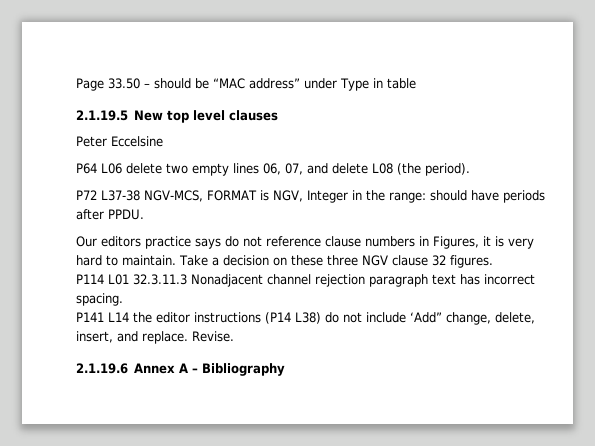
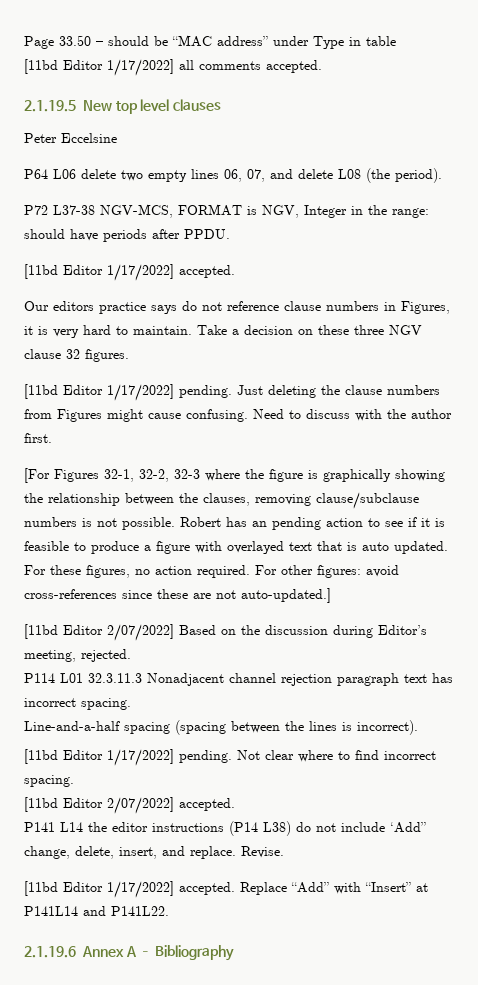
+ [11bd Editor 1/17/2022] all comments accepted.
  P72 L37-38 NGV-MCS, FORMAT is NGV, Integer in the range: should have periods after PPDU.
+ [11bd Editor 1/17/2022] accepted.
+ [11bd Editor 1/17/2022] pending. Just deleting the clause numbers from Figures might cause confusing. Need to discuss with the author first.
+ [For Figures 32-1, 32-2, 32-3 where the figure is graphically showing the relationship between the clauses, removing clause/subclause numbers is not possible. Robert has an pending action to see if it is feasible to produce a figure with overlayed text that is auto updated. For these figures, no action required. For other figures: avoid cross-references since these are not auto-updated.]
+ [11bd Editor 2/07/2022] Based on the discussion during Editor’s meeting, rejected.
+ Line-and-a-half spacing (spacing between the lines is incorrect).
+ [11bd Editor 1/17/2022] pending. Not clear where to find incorrect spacing.
+ [11bd Editor 2/07/2022] accepted.
+ [11bd Editor 1/17/2022] accepted. Replace “Add” with “Insert” at P141L14 and P141L22.

